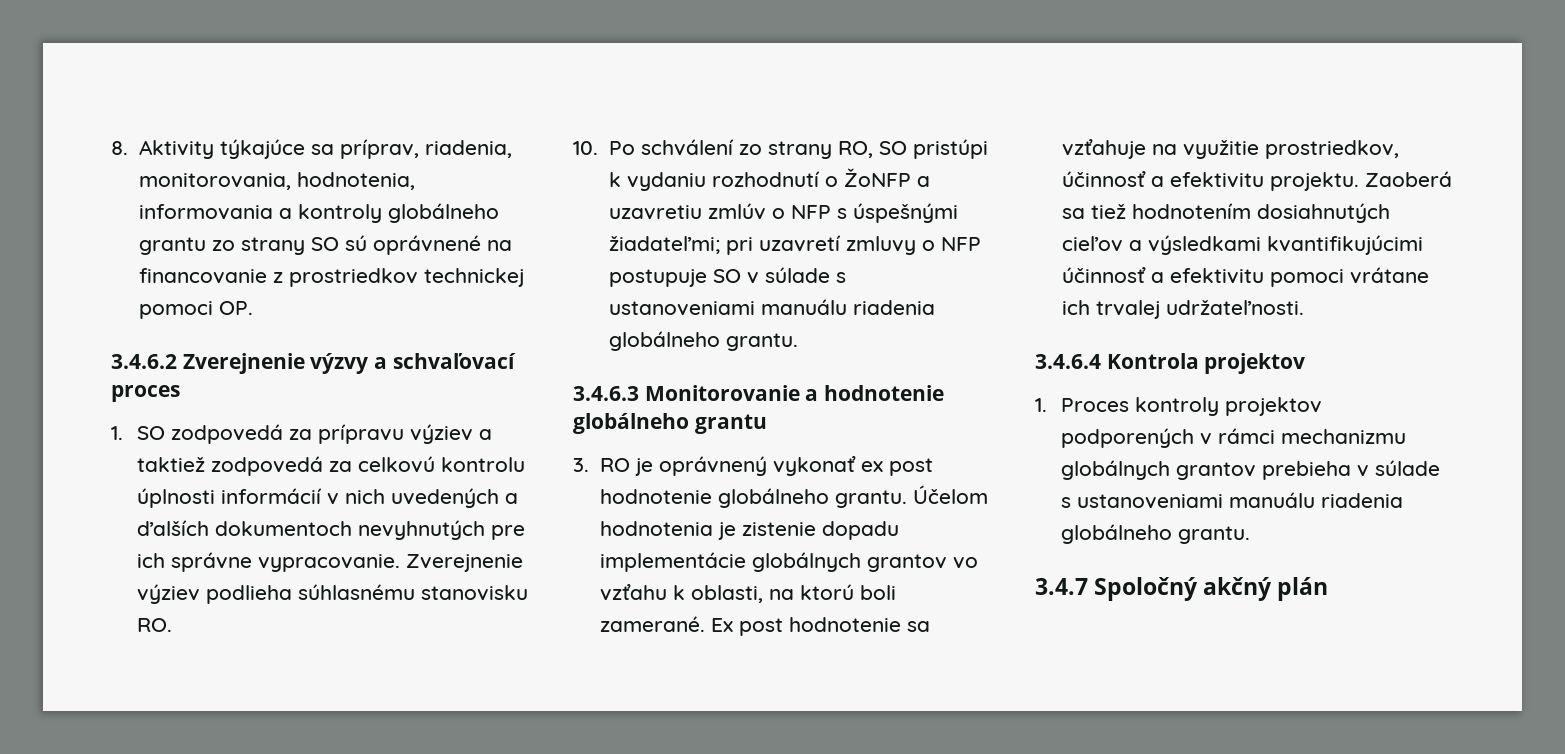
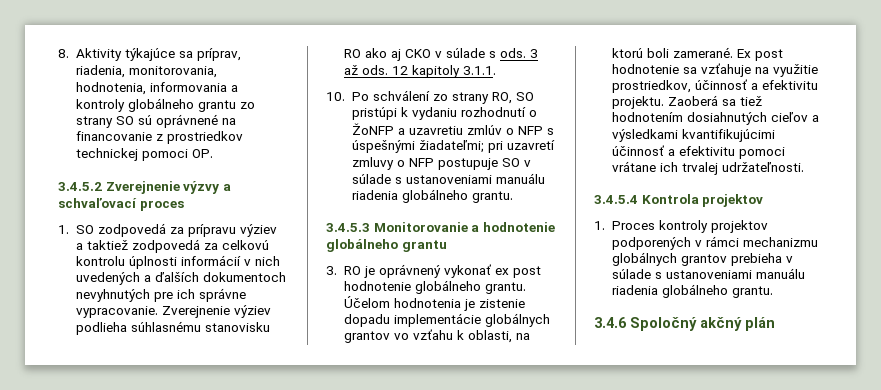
- 3.4.6.2 Zverejnenie výzvy a schvaľovací proces
+ 3.4.5.2 Zverejnenie výzvy a schvaľovací proces
- Zverejnenie výziev podlieha súhlasnému stanovisku RO.
+ Zverejnenie výziev podlieha súhlasnému stanovisku RO ako aj CKO v súlade s ods. 3 až ods. 12 kapitoly 3.1.1.
- 3.4.6.3 Monitorovanie a hodnotenie globálneho grantu
+ 3.4.5.3 Monitorovanie a hodnotenie globálneho grantu
- 3.4.6.4 Kontrola projektov
+ 3.4.5.4 Kontrola projektov
- 3.4.7 Spoločný akčný plán
+ 3.4.6 Spoločný akčný plán

